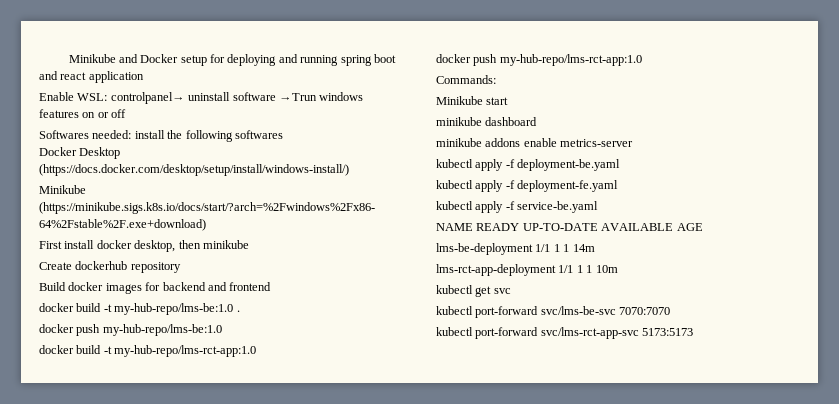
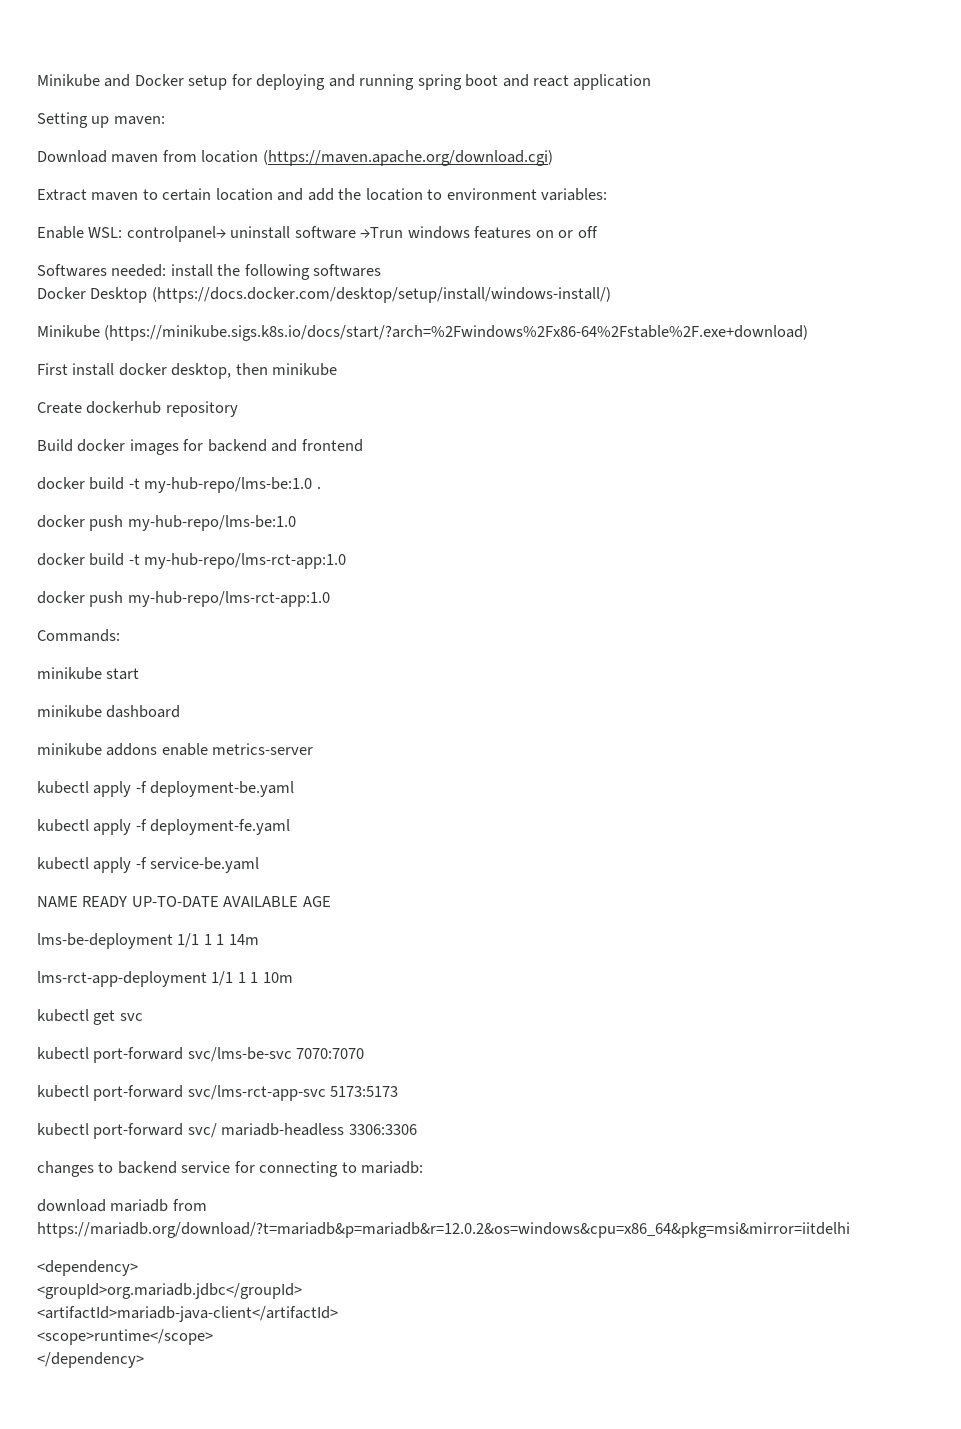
+ Setting up maven:
+ Download maven from location (https://maven.apache.org/download.cgi)
+ Extract maven to certain location and add the location to environment variables:
- Minikube start
+ minikube start
+ kubectl port-forward svc/ mariadb-headless 3306:3306
+ changes to backend service for connecting to mariadb:
+ download mariadb from https://mariadb.org/download/?t=mariadb&p=mariadb&r=12.0.2&os=windows&cpu=x86_64&pkg=msi&mirror=iitdelhi
+ <dependency>
+ <groupId>org.mariadb.jdbc</groupId>
+ <artifactId>mariadb-java-client</artifactId>
+ <scope>runtime</scope>
+ </dependency>

